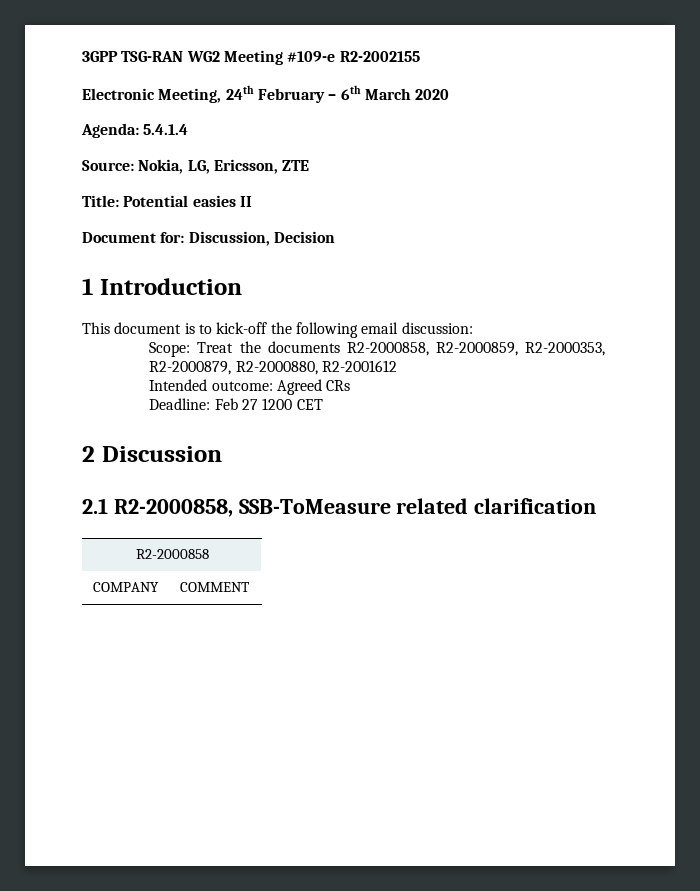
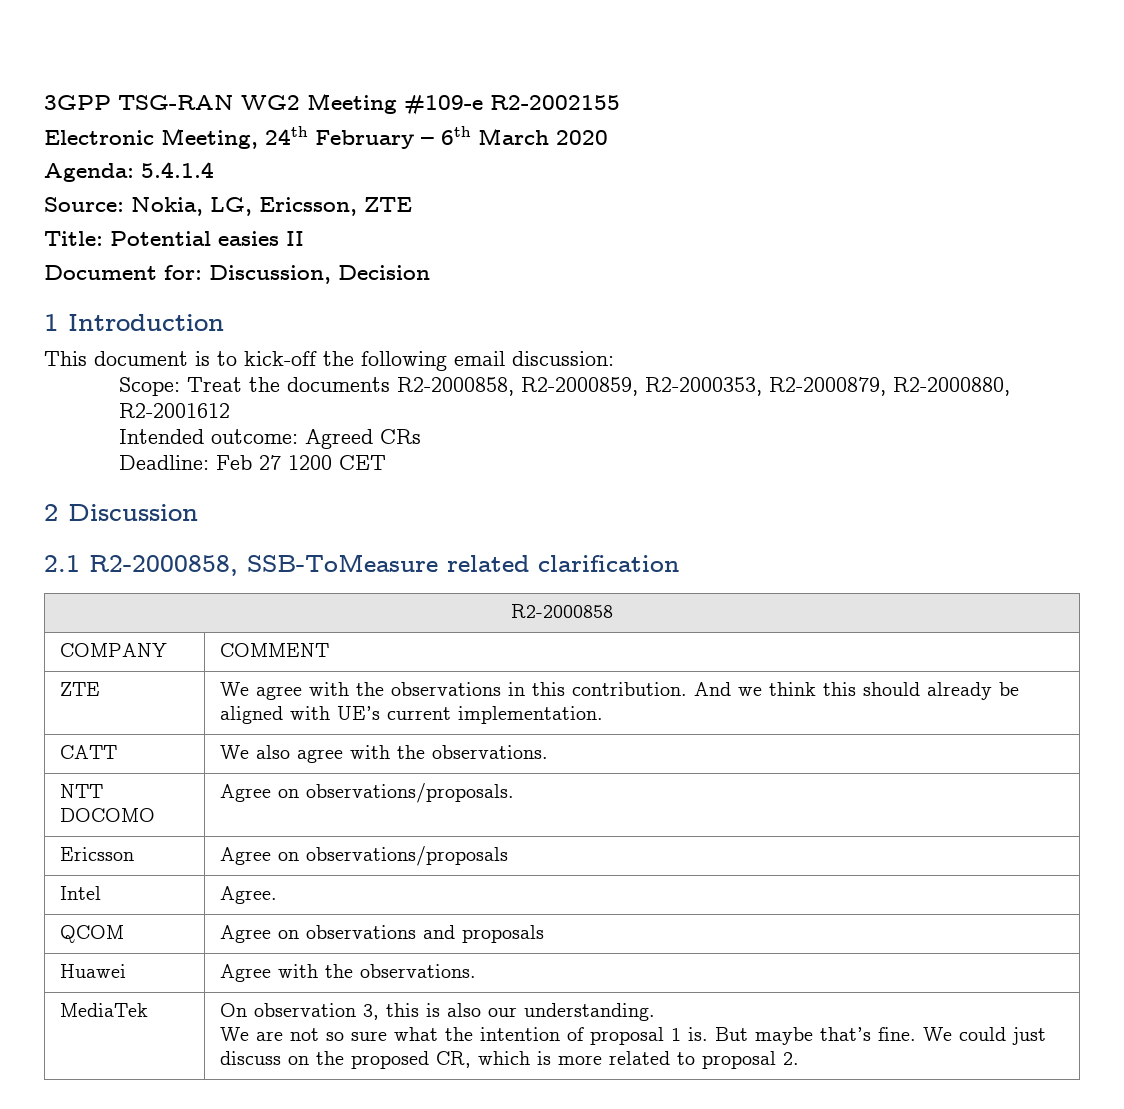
+ ZTE | We agree with the observations in this contribution. And we think this should already be aligned with UE’s current implementation.
+ CATT | We also agree with the observations.
+ NTT DOCOMO | Agree on observations/proposals.
+ Ericsson | Agree on observations/proposals
+ Intel | Agree.
+ QCOM | Agree on observations and proposals
+ Huawei | Agree with the observations.
+ MediaTek | On observation 3, this is also our understanding.
+ We are not so sure what the intention of proposal 1 is. But maybe that’s fine. We could just discuss on the proposed CR, which is more related to proposal 2.

